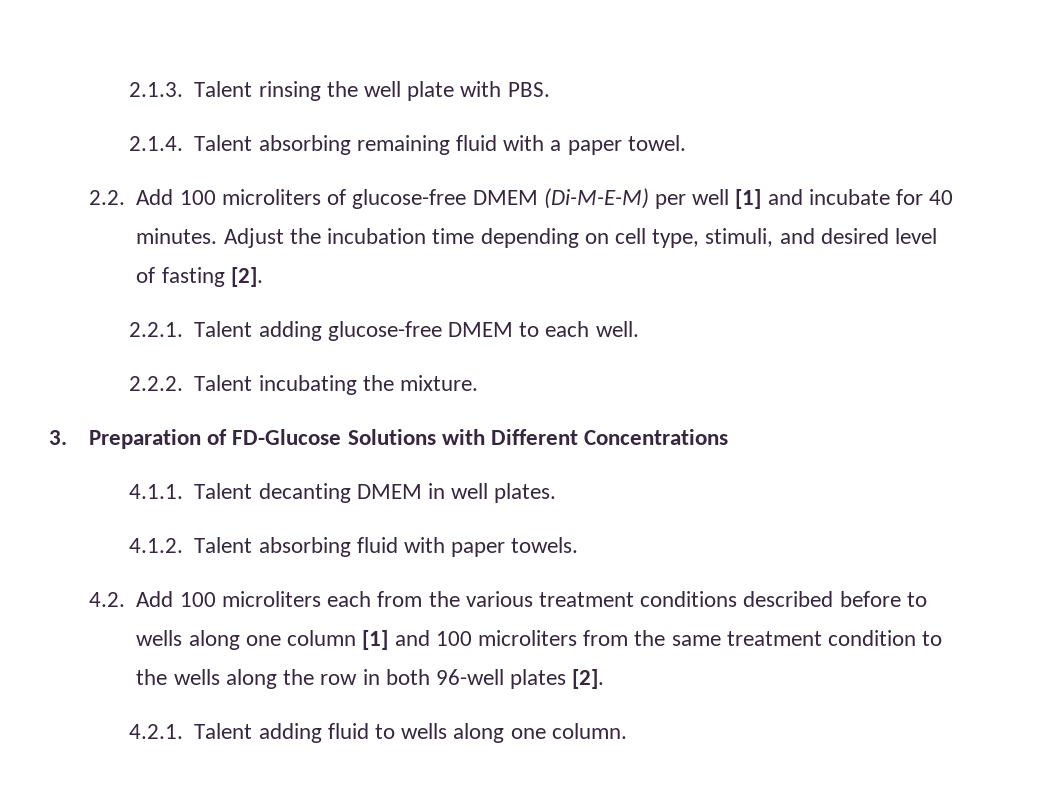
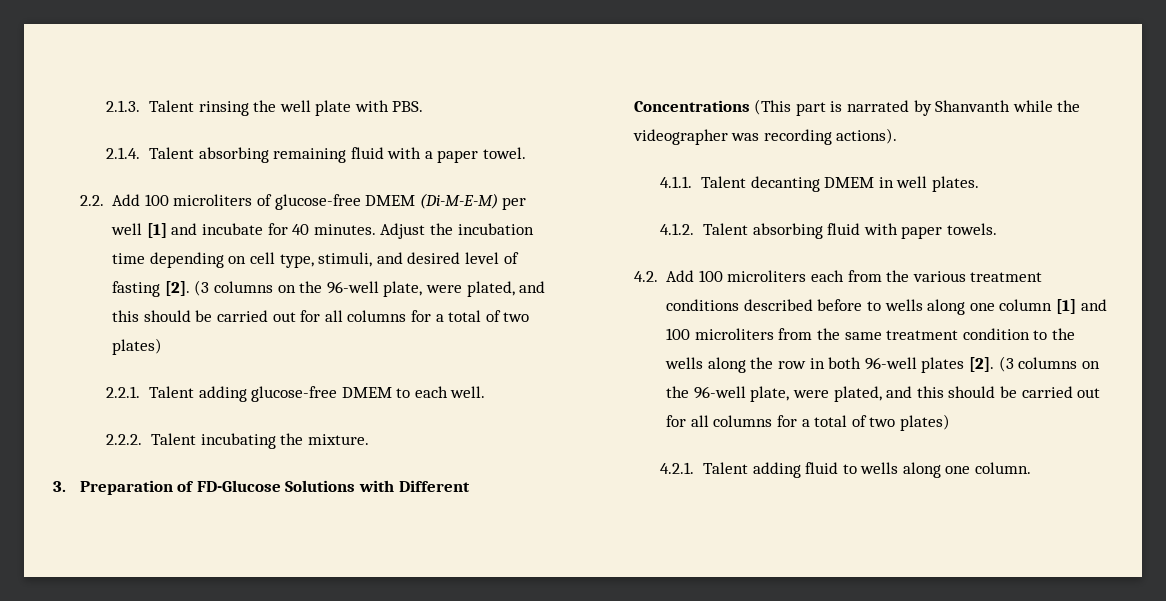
- Adjust the incubation time depending on cell type, stimuli, and desired level of fasting [2].
+ Adjust the incubation time depending on cell type, stimuli, and desired level of fasting [2]. (3 columns on the 96-well plate, were plated, and this should be carried out for all columns for a total of two plates)
- 3. Preparation of FD-Glucose Solutions with Different Concentrations
+ 3. Preparation of FD-Glucose Solutions with Different Concentrations (This part is narrated by Shanvanth while the videographer was recording actions).
- 4.2. Add 100 microliters each from the various treatment conditions described before to wells along one column [1] and 100 microliters from the same treatment condition to the wells along the row in both 96-well plates [2].
+ 4.2. Add 100 microliters each from the various treatment conditions described before to wells along one column [1] and 100 microliters from the same treatment condition to the wells along the row in both 96-well plates [2]. (3 columns on the 96-well plate, were plated, and this should be carried out for all columns for a total of two plates)

